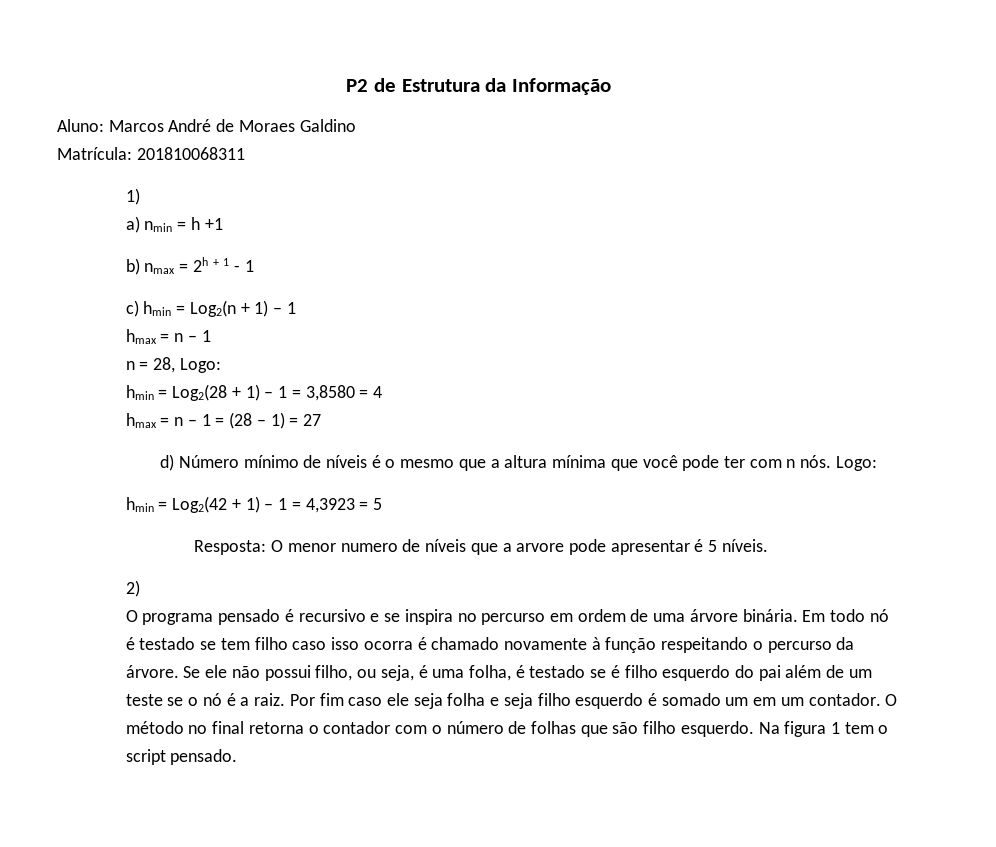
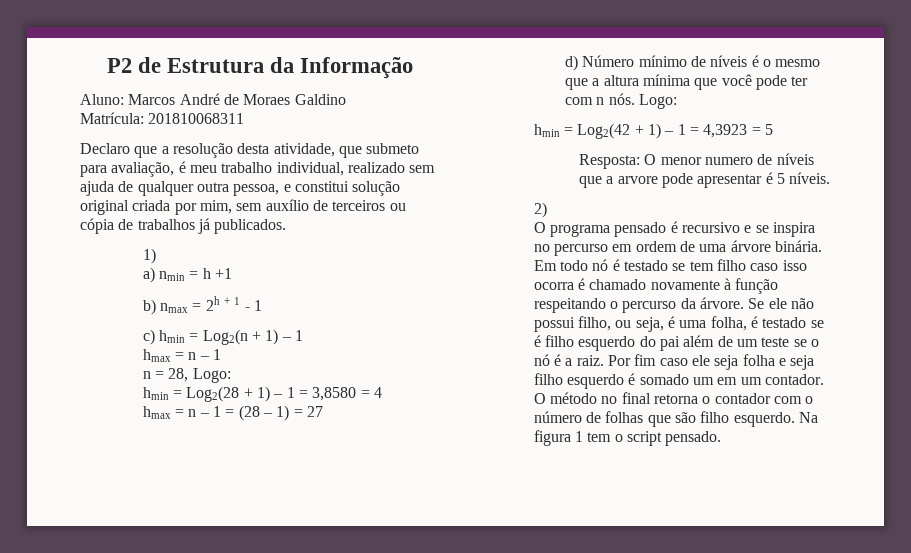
+ Declaro que a resolução desta atividade, que submeto para avaliação, é meu trabalho individual, realizado sem ajuda de qualquer outra pessoa, e constitui solução original criada por mim, sem auxílio de terceiros ou cópia de trabalhos já publicados.

